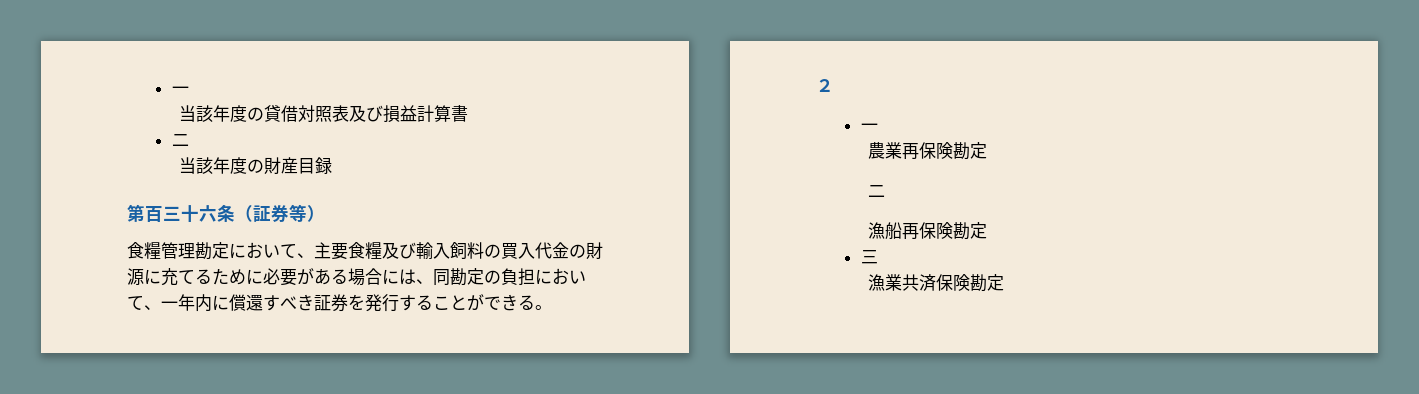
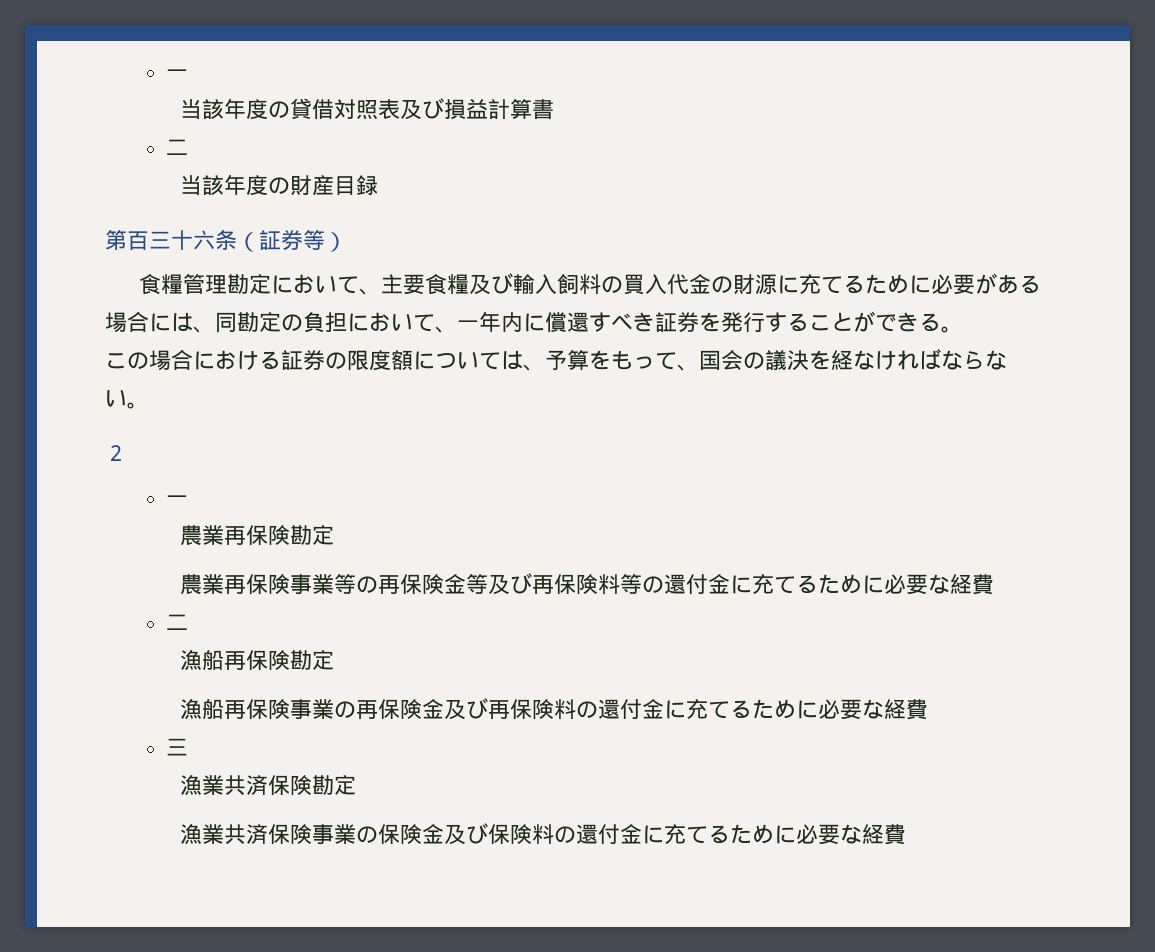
+ この場合における証券の限度額については、予算をもって、国会の議決を経なければならない。
  農業再保険勘定
+ 農業再保険事業等の再保険金等及び再保険料等の還付金に充てるために必要な経費
  二
  漁船再保険勘定
+ 漁船再保険事業の再保険金及び再保険料の還付金に充てるために必要な経費
+ 漁業共済保険事業の保険金及び保険料の還付金に充てるために必要な経費

